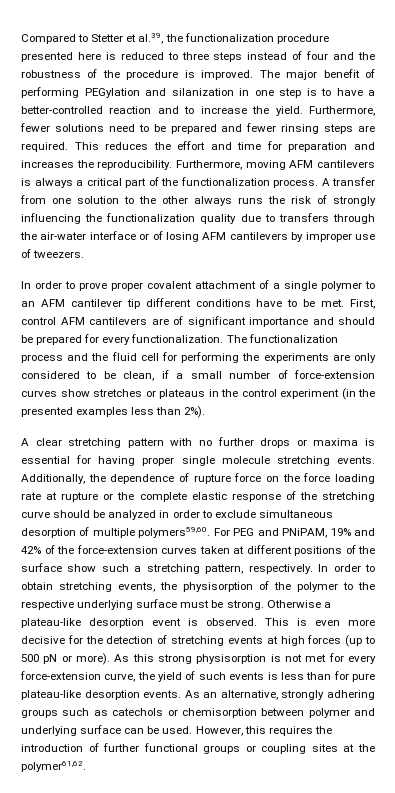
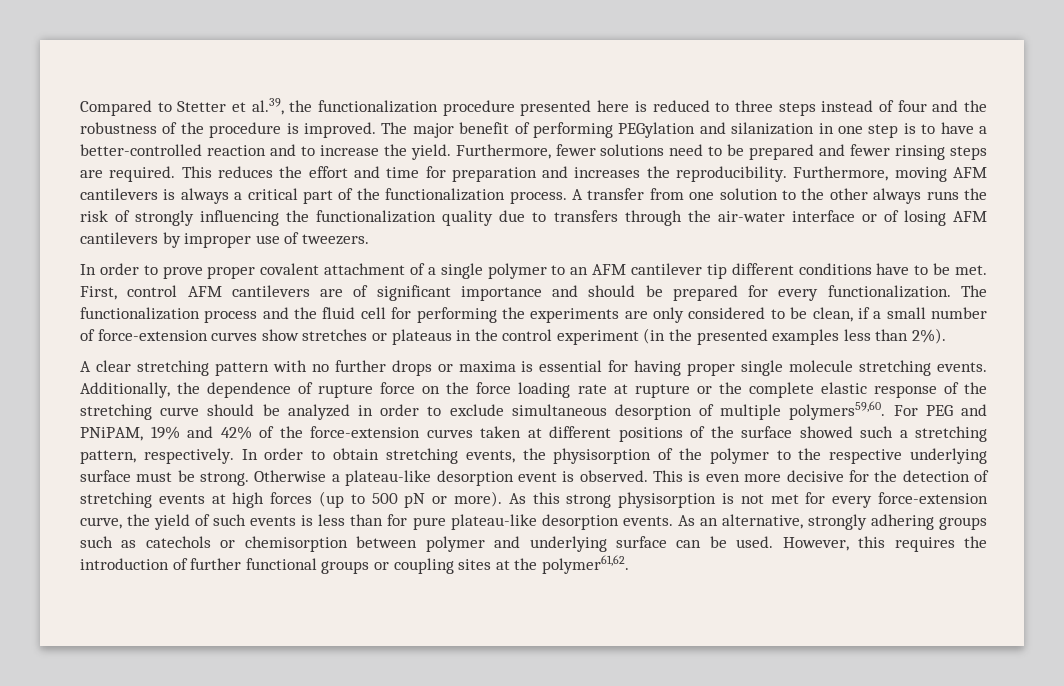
- For PEG and PNiPAM, 19% and 42% of the force-extension curves taken at different positions of the surface show such a stretching pattern, respectively.
+ For PEG and PNiPAM, 19% and 42% of the force-extension curves taken at different positions of the surface showed such a stretching pattern, respectively.

